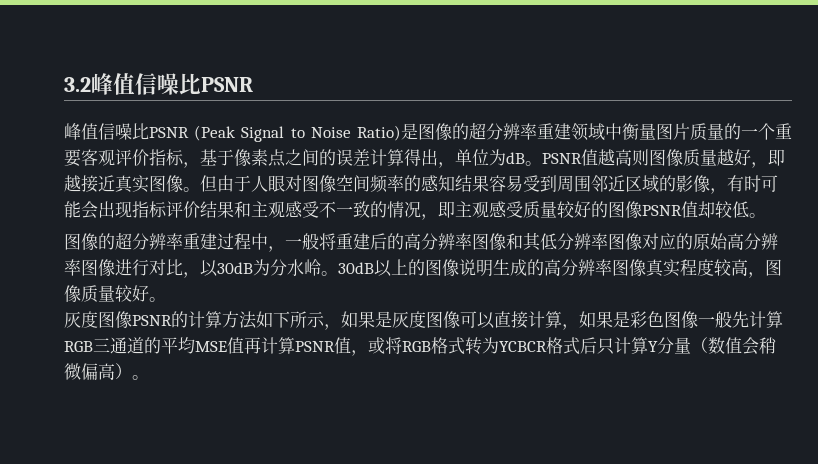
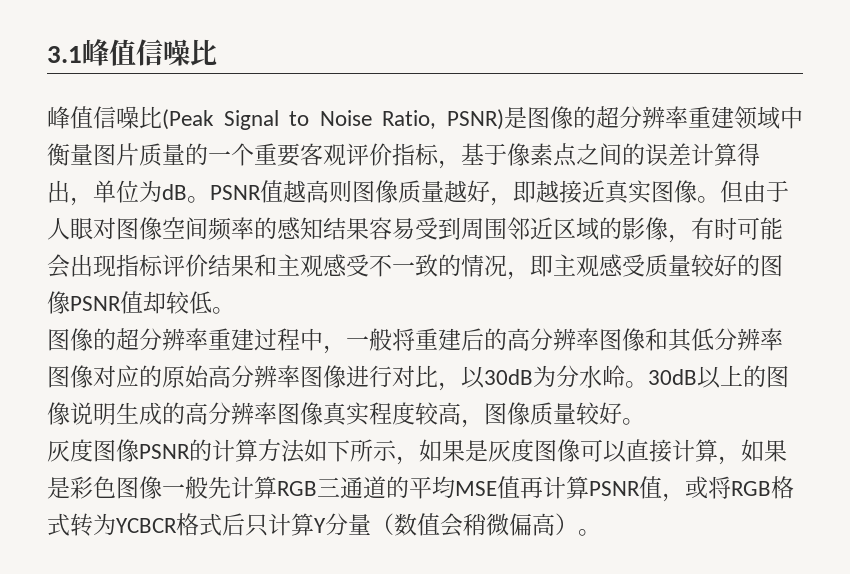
- 3.2峰值信噪比PSNR
- 峰值信噪比PSNR (Peak Signal to Noise Ratio)是图像的超分辨率重建领域中衡量图片质量的一个重要客观评价指标，基于像素点之间的误差计算得出，单位为dB。
+ 3.1峰值信噪比
+ 峰值信噪比(Peak Signal to Noise Ratio, PSNR)是图像的超分辨率重建领域中衡量图片质量的一个重要客观评价指标，基于像素点之间的误差计算得出，单位为dB。

